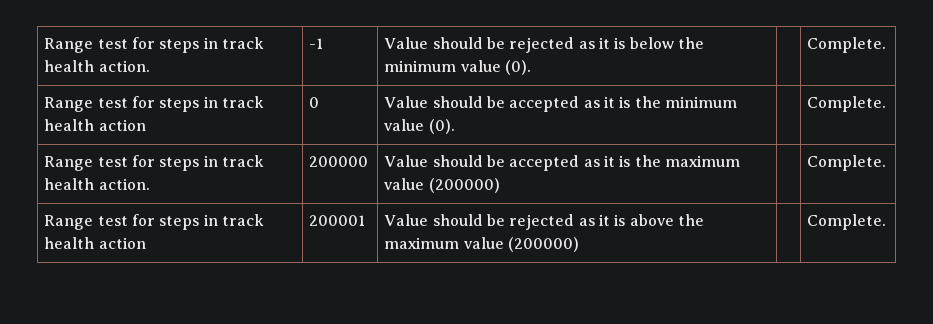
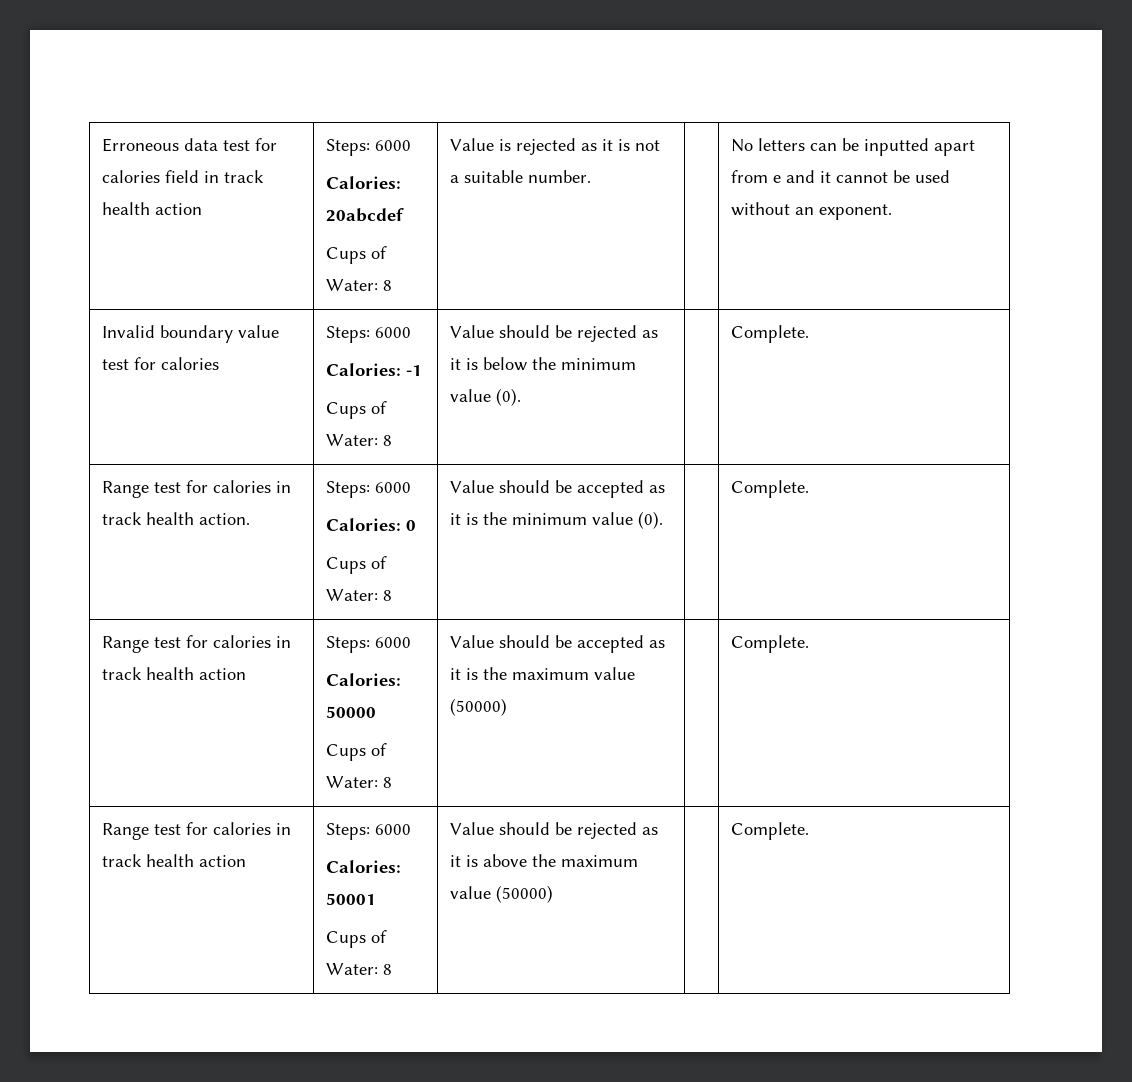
- Range test for steps in track health action. | -1 | Value should be rejected as it is below the minimum value (0). | | Complete.
+ Erroneous data test for calories field in track health action | Steps: 6000
+ Calories: 20abcdef
+ Cups of Water: 8 | Value is rejected as it is not a suitable number. | | No letters can be inputted apart from e and it cannot be used without an exponent.
+ Invalid boundary value test for calories | Steps: 6000
+ Calories: -1
+ Cups of Water: 8 | Value should be rejected as it is below the minimum value (0). | | Complete.
- Range test for steps in track health action | 0 | Value should be accepted as it is the minimum value (0). | | Complete.
- Range test for steps in track health action. | 200000 | Value should be accepted as it is the maximum value (200000) | | Complete.
- Range test for steps in track health action | 200001 | Value should be rejected as it is above the maximum value (200000) | | Complete.
+ Range test for calories in track health action. | Steps: 6000
+ Calories: 0
+ Cups of Water: 8 | Value should be accepted as it is the minimum value (0). | | Complete.
+ Range test for calories in track health action | Steps: 6000
+ Calories: 50000
+ Cups of Water: 8 | Value should be accepted as it is the maximum value (50000) | | Complete.
+ Range test for calories in track health action | Steps: 6000
+ Calories: 50001
+ Cups of Water: 8 | Value should be rejected as it is above the maximum value (50000) | | Complete.

